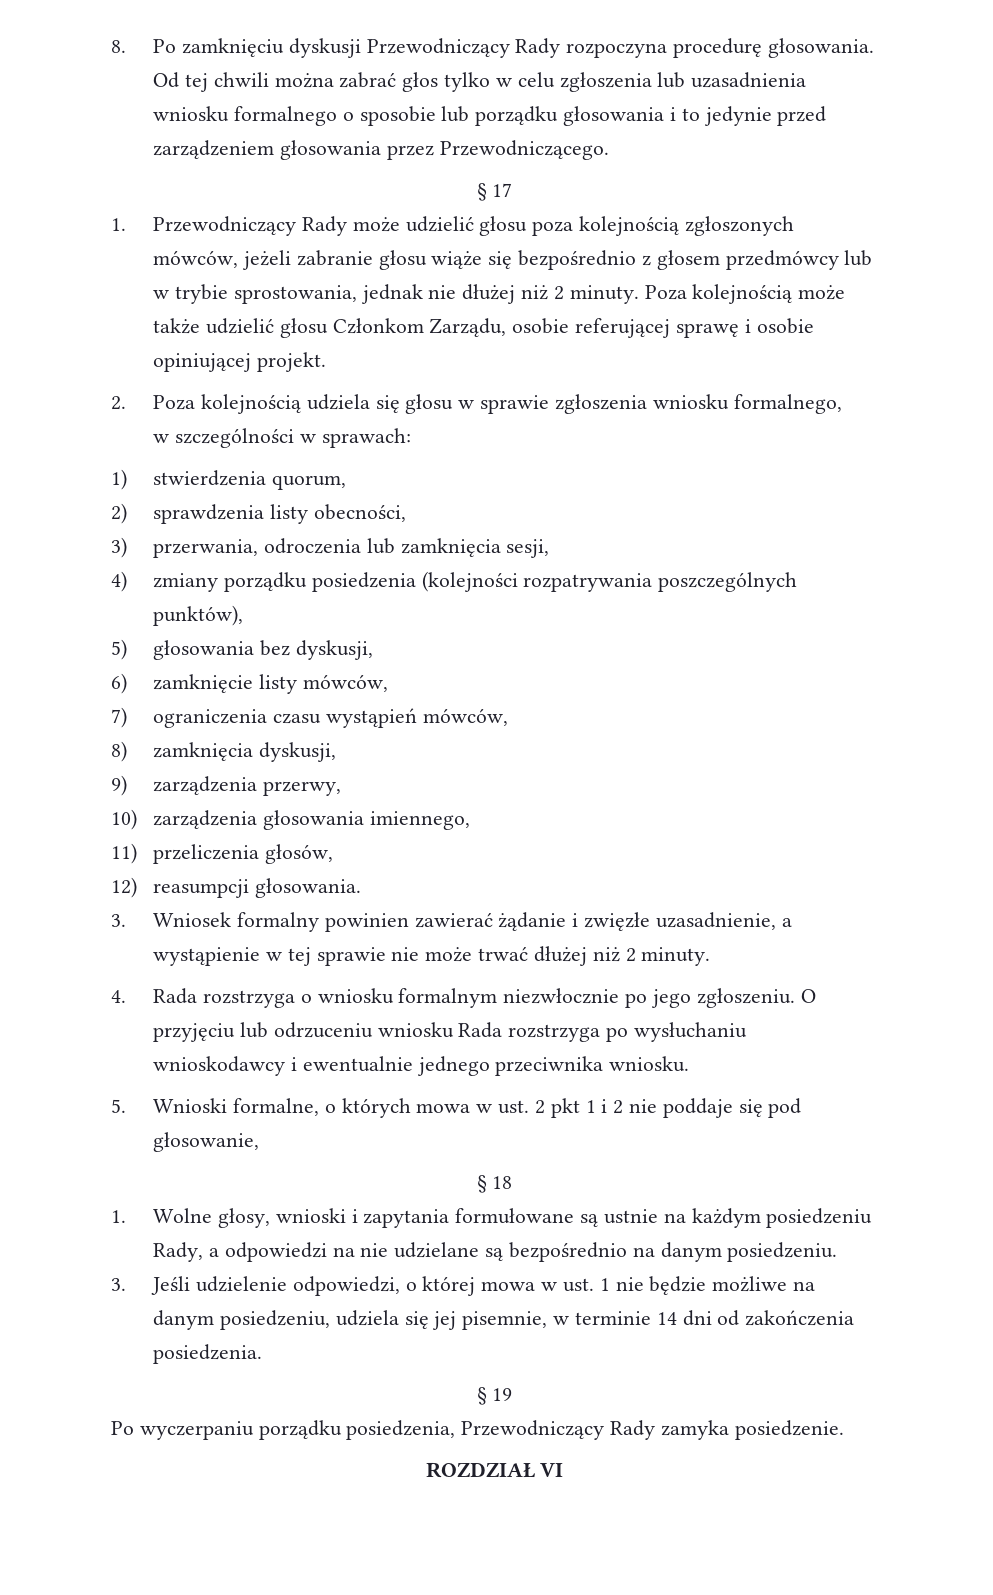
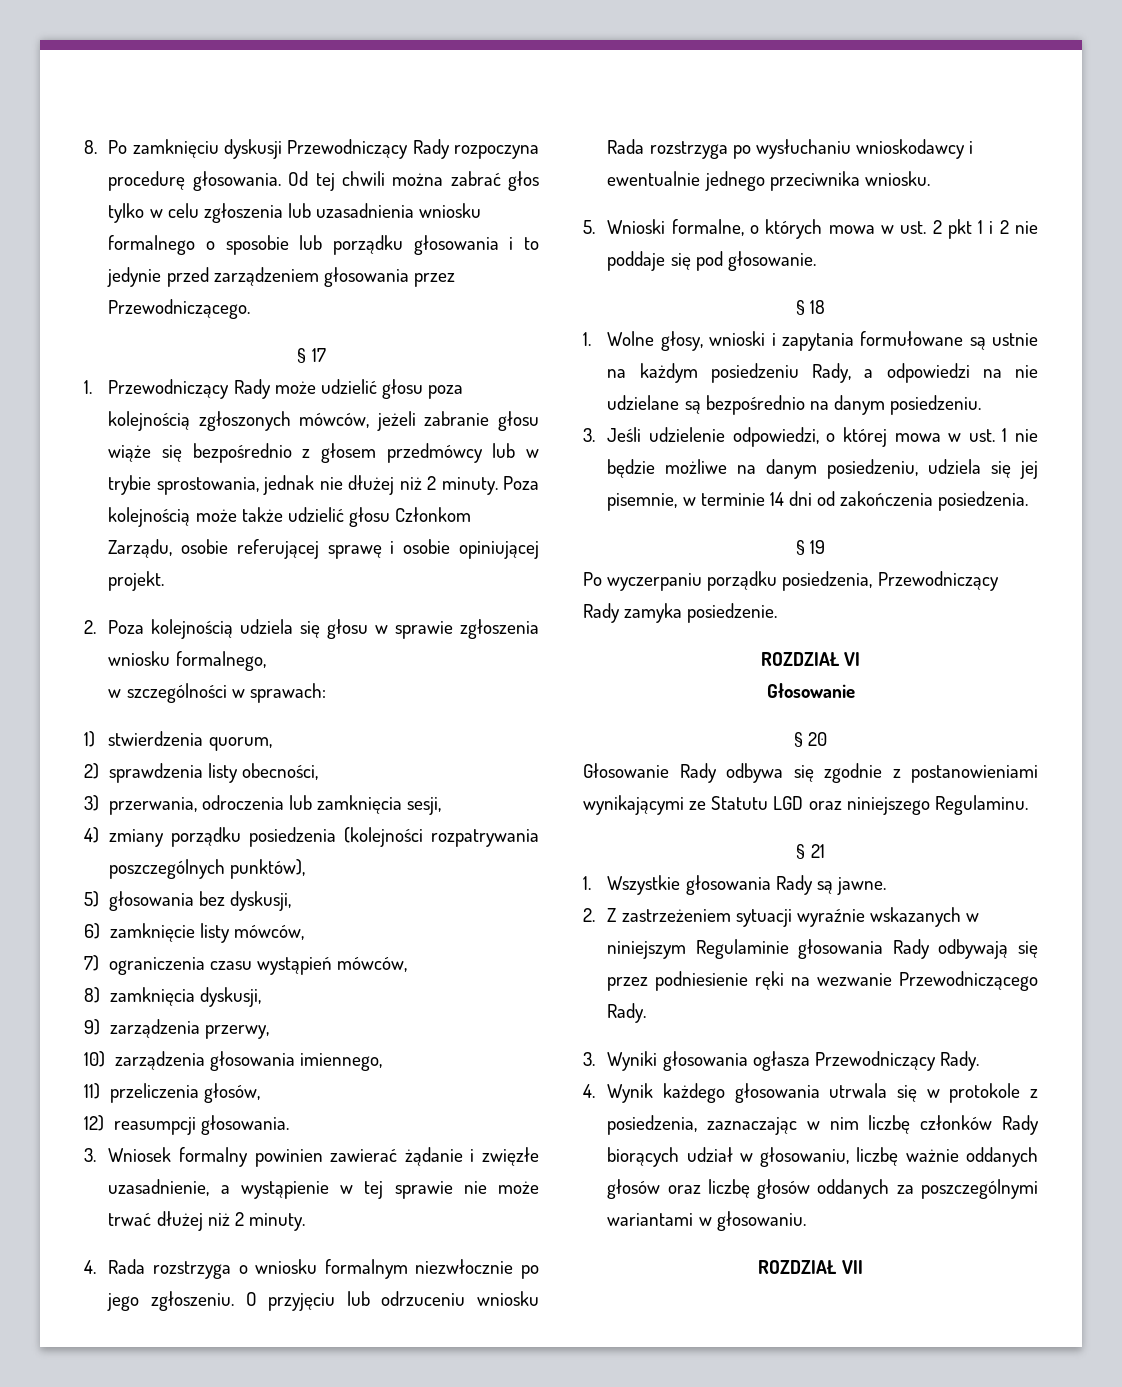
- 5. Wnioski formalne, o których mowa w ust. 2 pkt 1 i 2 nie poddaje się pod głosowanie,
+ 5. Wnioski formalne, o których mowa w ust. 2 pkt 1 i 2 nie poddaje się pod głosowanie.
  ROZDZIAŁ VI
+ Głosowanie
+ § 20
+ Głosowanie Rady odbywa się zgodnie z postanowieniami wynikającymi ze Statutu LGD oraz niniejszego Regulaminu.
+ § 21
+ 1. Wszystkie głosowania Rady są jawne.
+ 2. Z zastrzeżeniem sytuacji wyraźnie wskazanych w niniejszym Regulaminie głosowania Rady odbywają się przez podniesienie ręki na wezwanie Przewodniczącego Rady.
+ 3. Wyniki głosowania ogłasza Przewodniczący Rady.
+ 4. Wynik każdego głosowania utrwala się w protokole z posiedzenia, zaznaczając w nim liczbę członków Rady biorących udział w głosowaniu, liczbę ważnie oddanych głosów oraz liczbę głosów oddanych za poszczególnymi wariantami w głosowaniu.
+ ROZDZIAŁ VII

